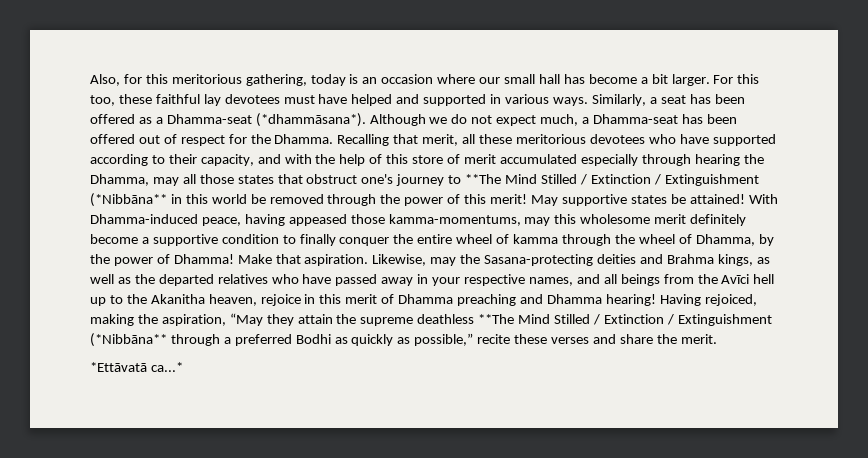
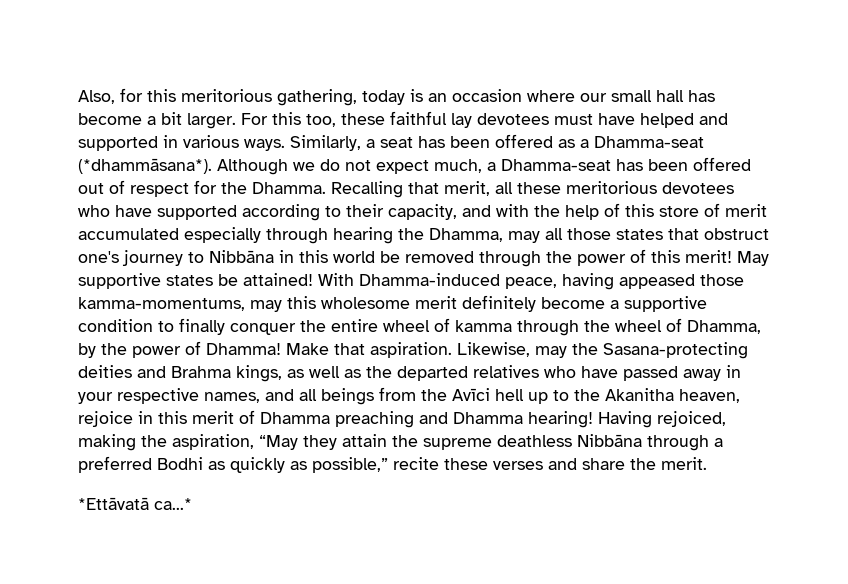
- Recalling that merit, all these meritorious devotees who have supported according to their capacity, and with the help of this store of merit accumulated especially through hearing the Dhamma, may all those states that obstruct one's journey to **The Mind Stilled / Extinction / Extinguishment (*Nibbāna** in this world be removed through the power of this merit!
+ Recalling that merit, all these meritorious devotees who have supported according to their capacity, and with the help of this store of merit accumulated especially through hearing the Dhamma, may all those states that obstruct one's journey to Nibbāna in this world be removed through the power of this merit!
- Having rejoiced, making the aspiration, “May they attain the supreme deathless **The Mind Stilled / Extinction / Extinguishment (*Nibbāna** through a preferred Bodhi as quickly as possible,” recite these verses and share the merit.
+ Having rejoiced, making the aspiration, “May they attain the supreme deathless Nibbāna through a preferred Bodhi as quickly as possible,” recite these verses and share the merit.

